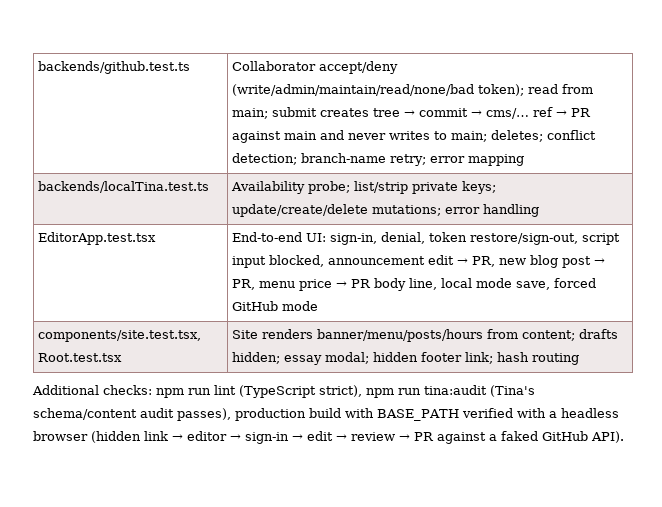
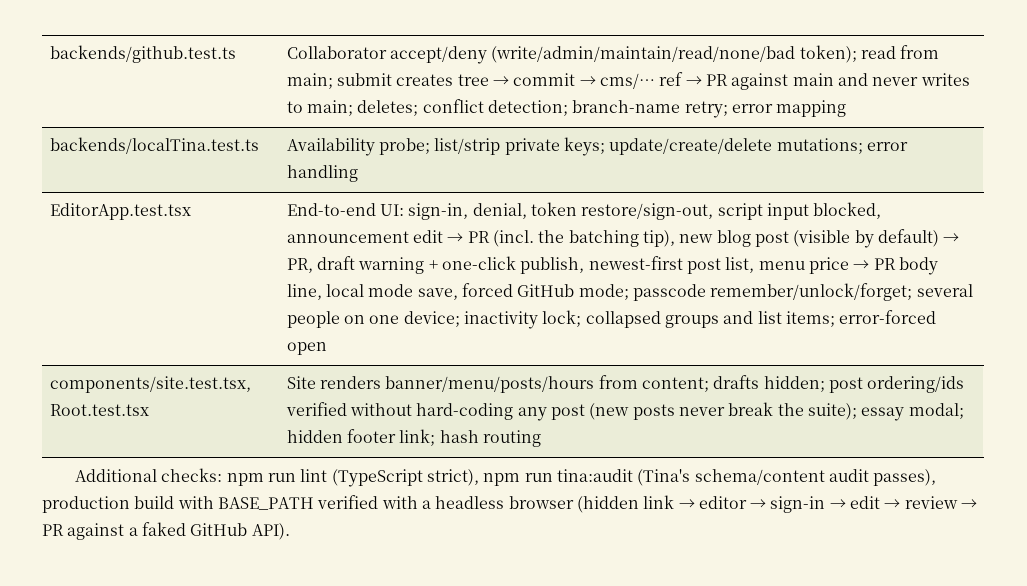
- End-to-end UI: sign-in, denial, token restore/sign-out, script input blocked, announcement edit → PR, new blog post → PR, menu price → PR body line, local mode save, forced GitHub mode
+ End-to-end UI: sign-in, denial, token restore/sign-out, script input blocked, announcement edit → PR (incl. the batching tip), new blog post (visible by default) → PR, draft warning + one-click publish, newest-first post list, menu price → PR body line, local mode save, forced GitHub mode; passcode remember/unlock/forget; several people on one device; inactivity lock; collapsed groups and list items; error-forced open
- components/site.test.tsx, Root.test.tsx | Site renders banner/menu/posts/hours from content; drafts hidden; essay modal; hidden footer link; hash routing
+ components/site.test.tsx, Root.test.tsx | Site renders banner/menu/posts/hours from content; drafts hidden; post ordering/ids verified without hard-coding any post (new posts never break the suite); essay modal; hidden footer link; hash routing

